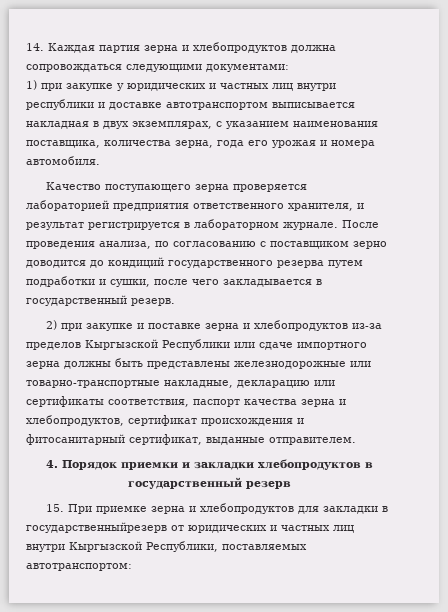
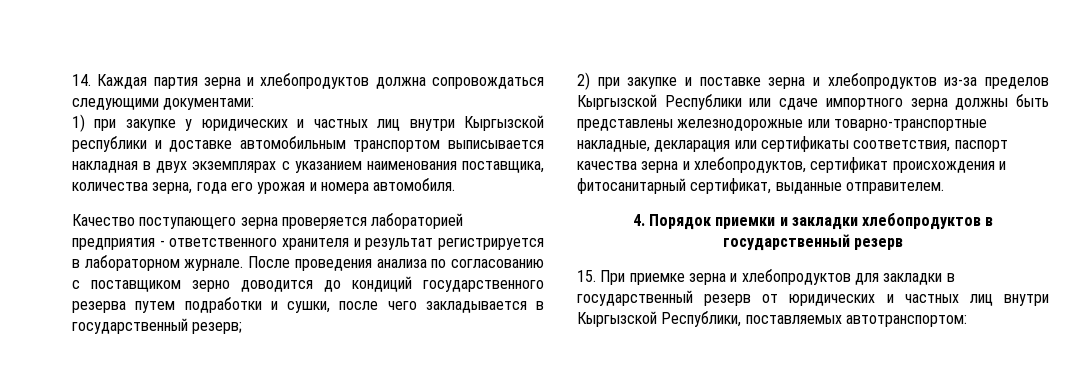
- 1) при закупке у юридических и частных лиц внутри республики и доставке автотранспортом выписывается накладная в двух экземплярах, с указанием наименования поставщика, количества зерна, года его урожая и номера автомобиля.
+ 1) при закупке у юридических и частных лиц внутри Кыргызской республики и доставке автомобильным транспортом выписывается накладная в двух экземплярах с указанием наименования поставщика, количества зерна, года его урожая и номера автомобиля.
- Качество поступающего зерна проверяется лабораторией предприятия ответственного хранителя, и результат регистрируется в лабораторном журнале.
+ Качество поступающего зерна проверяется лабораторией предприятия - ответственного хранителя и результат регистрируется в лабораторном журнале.
- После проведения анализа, по согласованию с поставщиком зерно доводится до кондиций государственного резерва путем подработки и сушки, после чего закладывается в государственный резерв.
+ После проведения анализа по согласованию с поставщиком зерно доводится до кондиций государственного резерва путем подработки и сушки, после чего закладывается в государственный резерв;
- 2) при закупке и поставке зерна и хлебопродуктов из-за пределов Кыргызской Республики или сдаче импортного зерна должны быть представлены железнодорожные или товарно-транспортные накладные, декларацию или сертификаты соответствия, паспорт качества зерна и хлебопродуктов, сертификат происхождения и фитосанитарный сертификат, выданные отправителем.
+ 2) при закупке и поставке зерна и хлебопродуктов из-за пределов Кыргызской Республики или сдаче импортного зерна должны быть представлены железнодорожные или товарно-транспортные накладные, декларация или сертификаты соответствия, паспорт качества зерна и хлебопродуктов, сертификат происхождения и фитосанитарный сертификат, выданные отправителем.
- 15. При приемке зерна и хлебопродуктов для закладки в государственныйрезерв от юридических и частных лиц внутри Кыргызской Республики, поставляемых автотранспортом:
+ 15. При приемке зерна и хлебопродуктов для закладки в государственный резерв от юридических и частных лиц внутри Кыргызской Республики, поставляемых автотранспортом:

